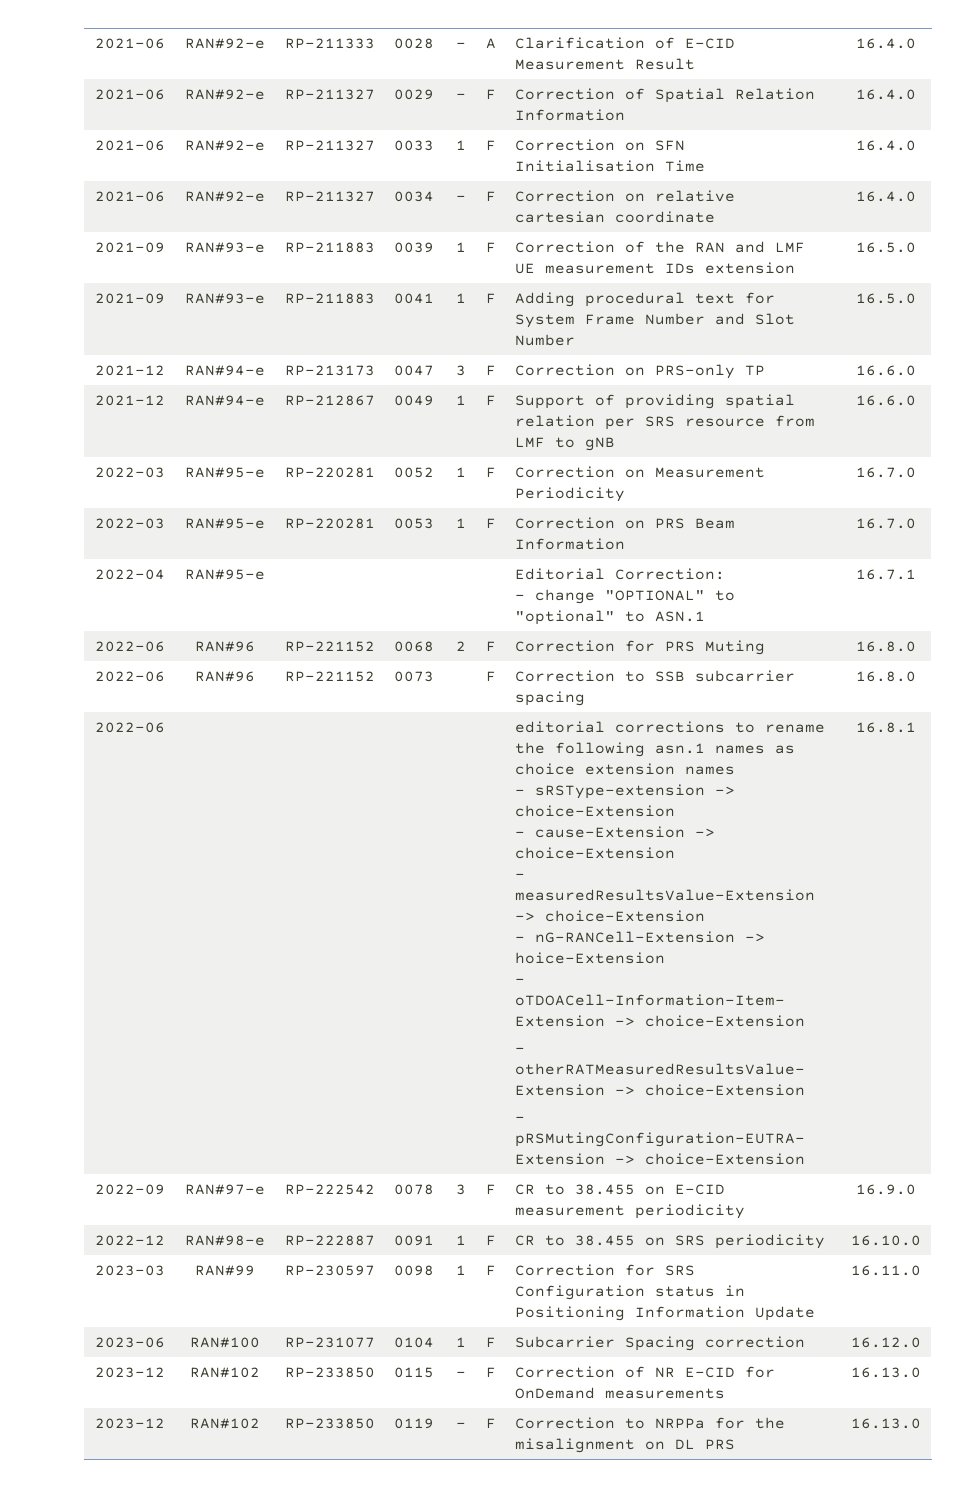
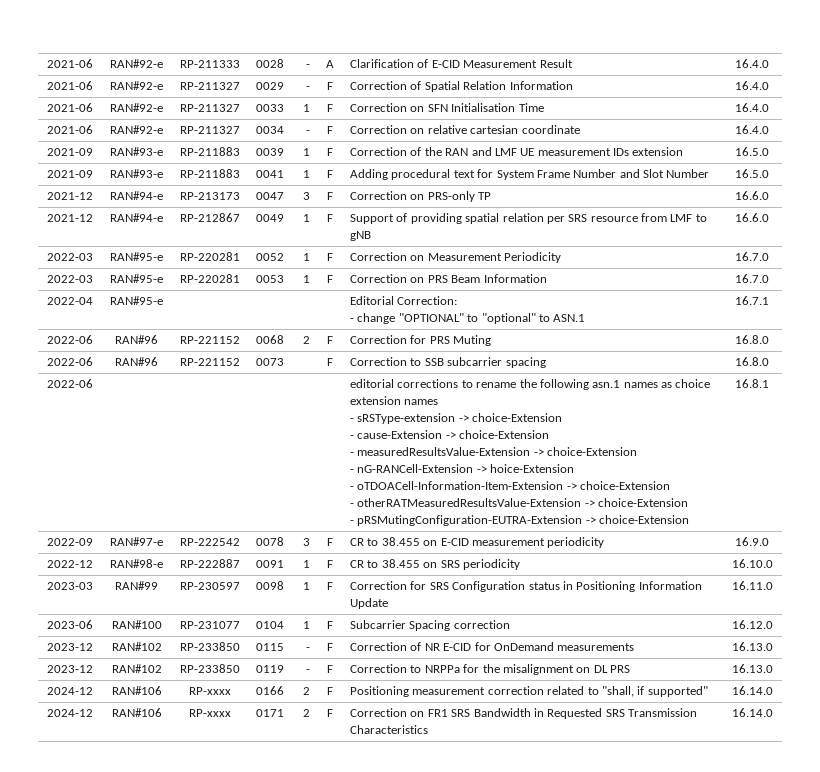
+ 2024-12 | RAN#106 | RP-xxxx | 0166 | 2 | F | Positioning measurement correction related to "shall, if supported" | 16.14.0
+ 2024-12 | RAN#106 | RP-xxxx | 0171 | 2 | F | Correction on FR1 SRS Bandwidth in Requested SRS Transmission Characteristics | 16.14.0

